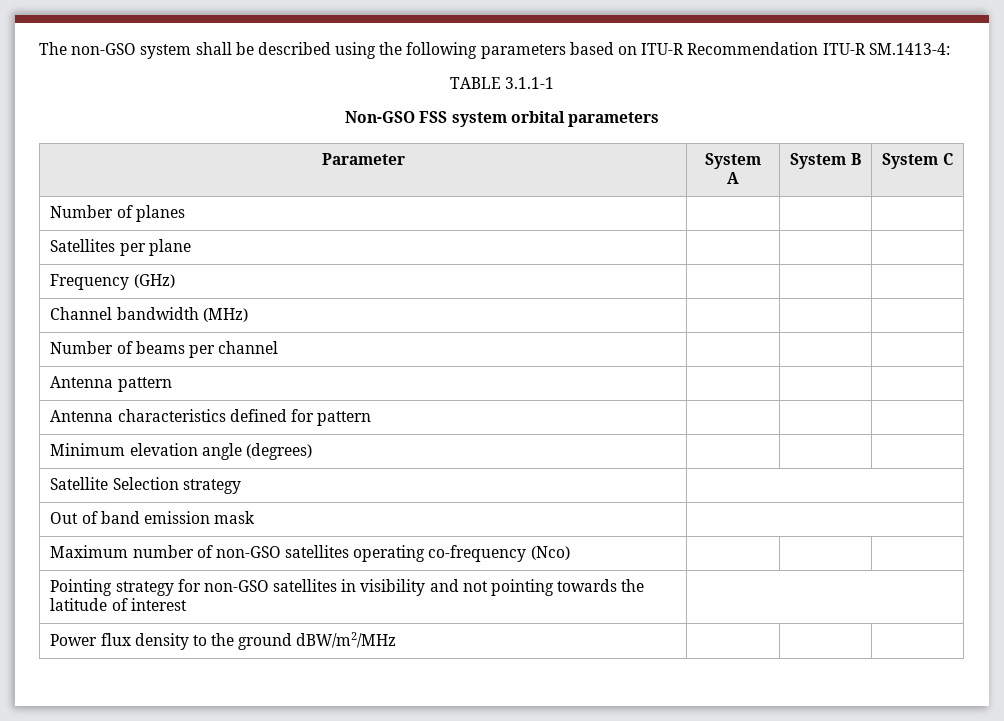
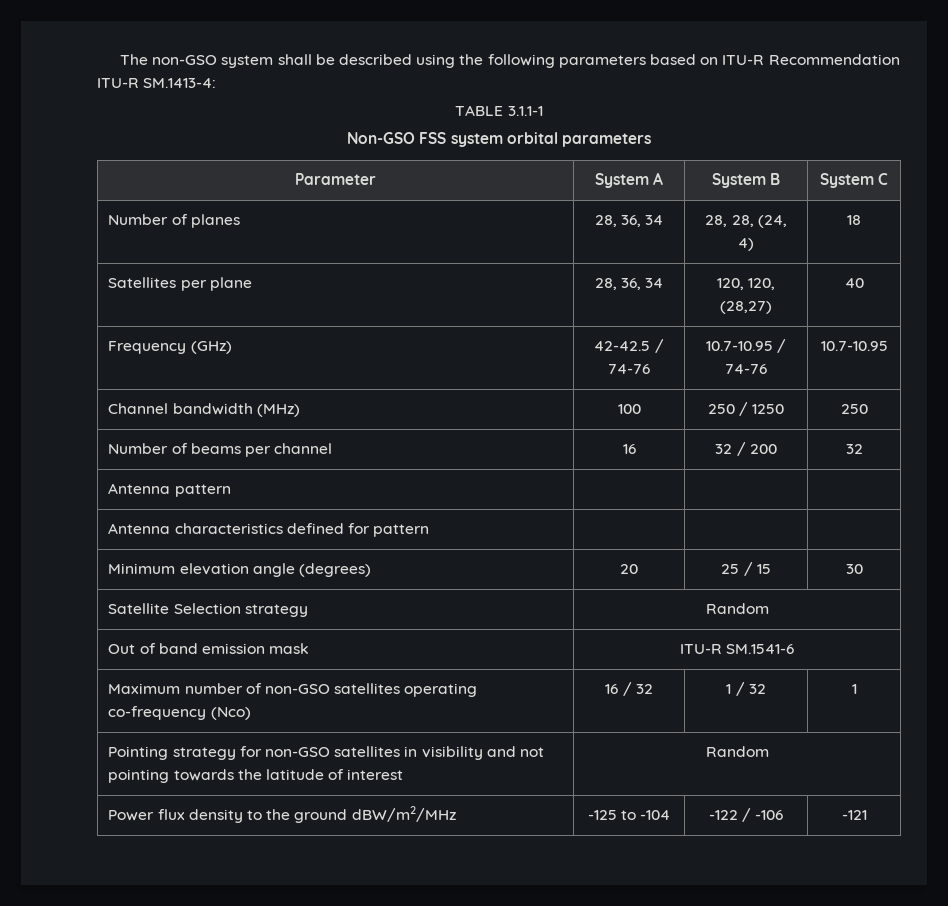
- Number of planes | | |
- Satellites per plane | | |
- Frequency (GHz) | | |
- Channel bandwidth (MHz) | | |
+ Number of planes | 28, 36, 34 | 28, 28, (24, 4) | 18
+ Satellites per plane | 28, 36, 34 | 120, 120, (28,27) | 40
+ Frequency (GHz) | 42-42.5 / 74-76 | 10.7-10.95 / 74-76 | 10.7-10.95
+ Channel bandwidth (MHz) | 100 | 250 / 1250 | 250
- Number of beams per channel | | |
+ Number of beams per channel | 16 | 32 / 200 | 32
- Minimum elevation angle (degrees) | | |
+ Minimum elevation angle (degrees) | 20 | 25 / 15 | 30
- Satellite Selection strategy |
+ Satellite Selection strategy | Random
- Out of band emission mask |
+ Out of band emission mask | ITU-R SM.1541-6
- Maximum number of non-GSO satellites operating co-frequency (Nco) | | |
+ Maximum number of non-GSO satellites operating co-frequency (Nco) | 16 / 32 | 1 / 32 | 1
- Pointing strategy for non-GSO satellites in visibility and not pointing towards the latitude of interest |
+ Pointing strategy for non-GSO satellites in visibility and not pointing towards the latitude of interest | Random
- Power flux density to the ground dBW/m2/MHz | | |
+ Power flux density to the ground dBW/m2/MHz | -125 to -104 | -122 / -106 | -121

